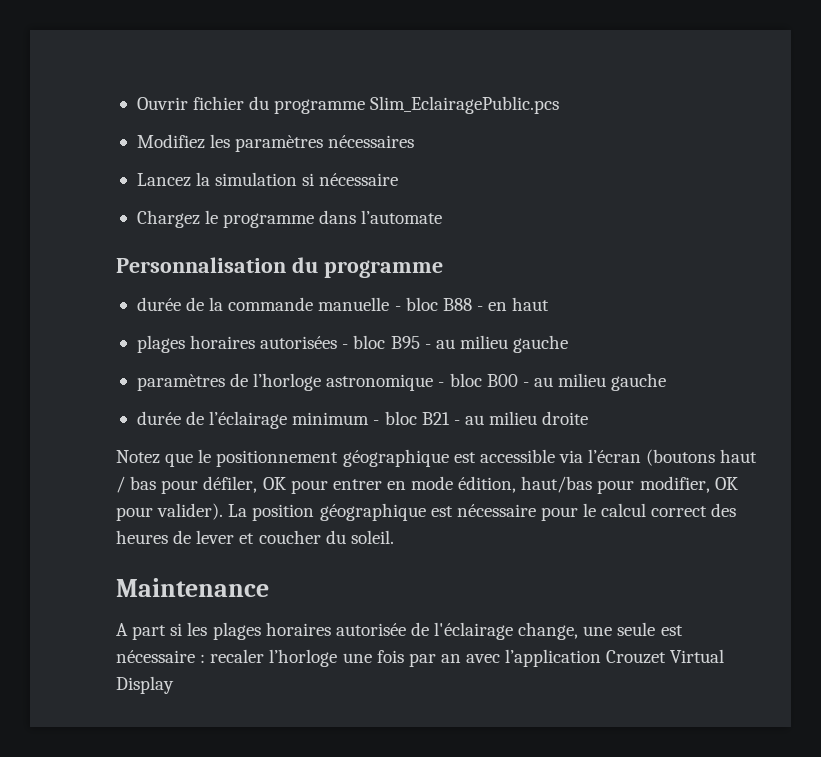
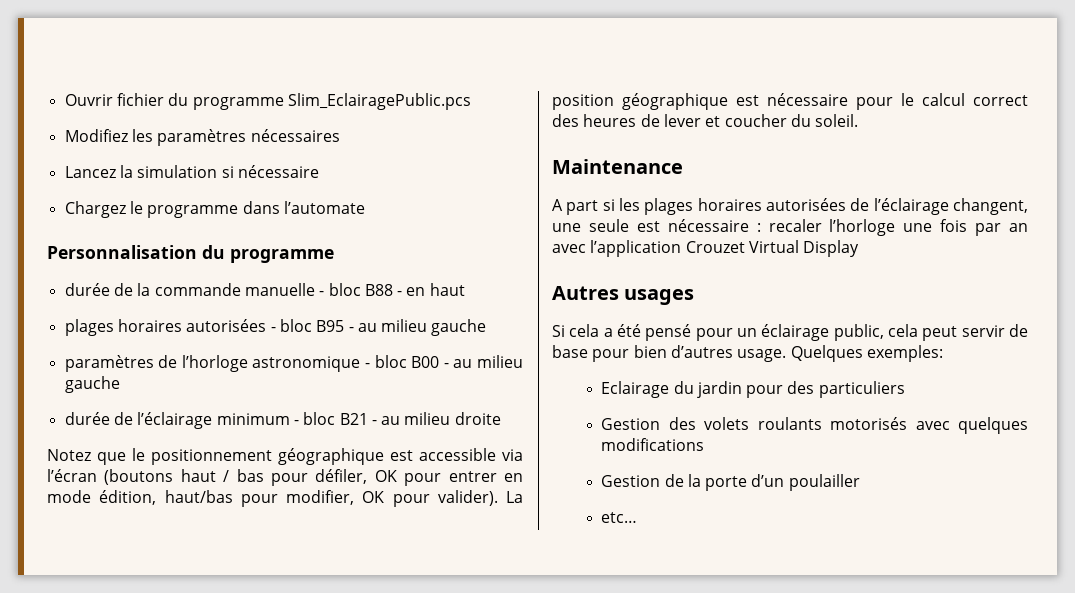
- A part si les plages horaires autorisée de l'éclairage change, une seule est nécessaire : recaler l’horloge une fois par an avec l’application Crouzet Virtual Display
+ A part si les plages horaires autorisées de l’éclairage changent, une seule est nécessaire : recaler l’horloge une fois par an avec l’application Crouzet Virtual Display
+ Autres usages
+ Si cela a été pensé pour un éclairage public, cela peut servir de base pour bien d’autres usage. Quelques exemples:
+ Eclairage du jardin pour des particuliers
+ Gestion des volets roulants motorisés avec quelques modifications
+ Gestion de la porte d’un poulailler
+ etc…

